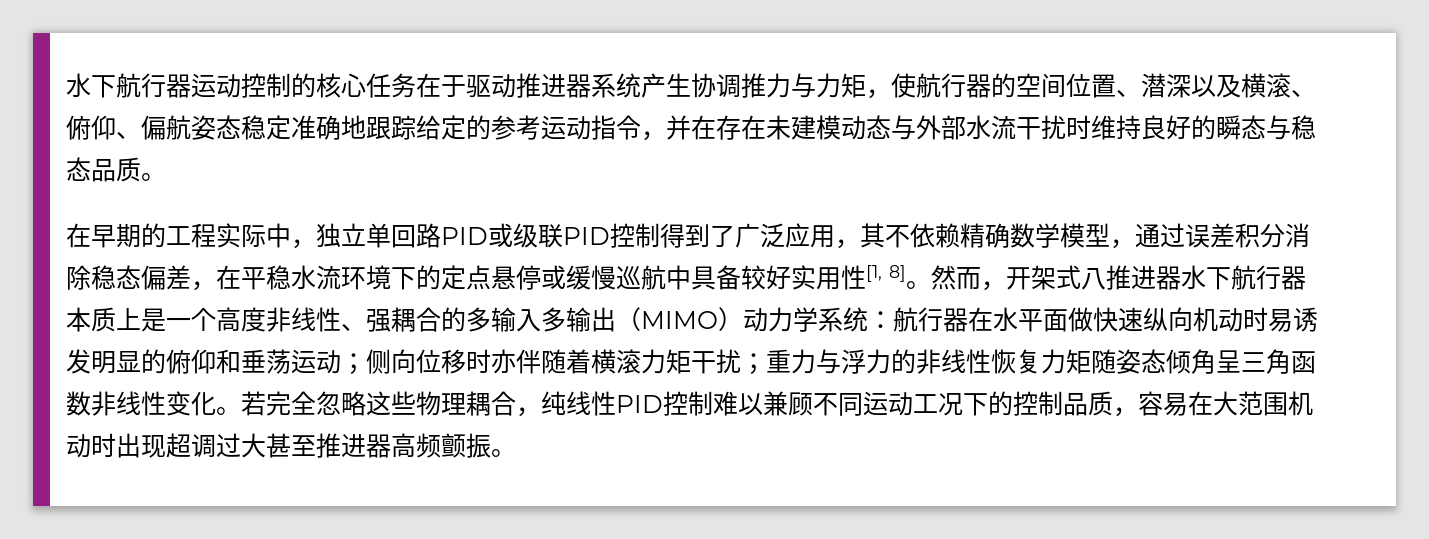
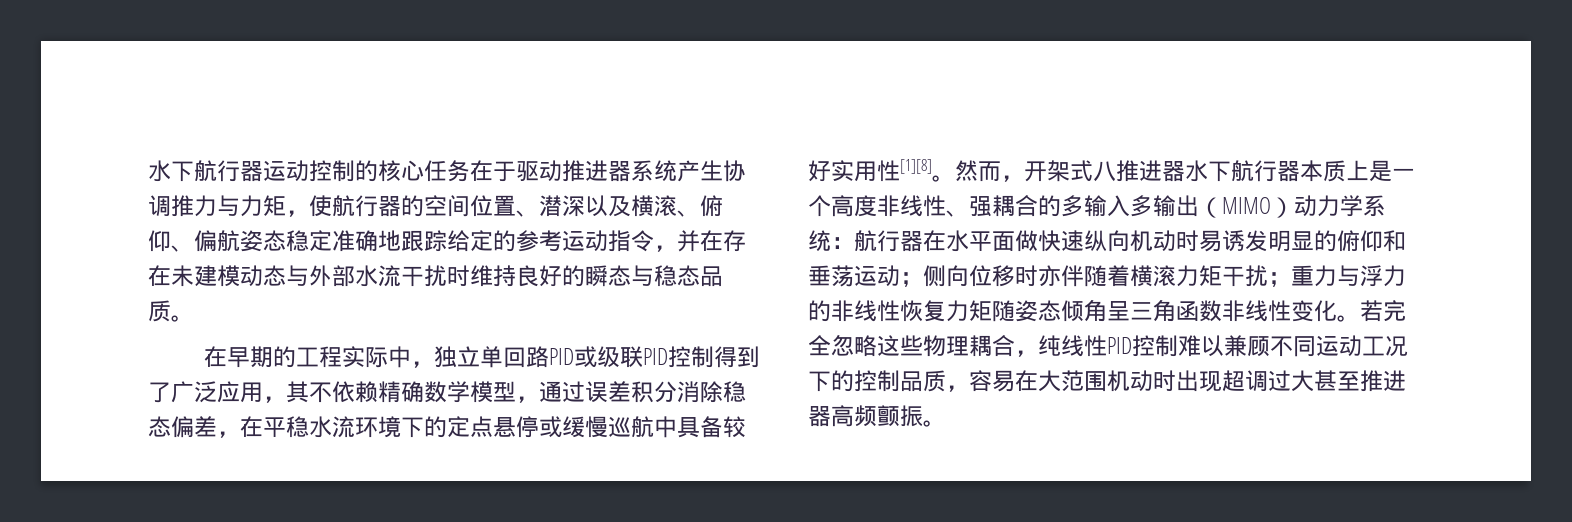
- 在早期的工程实际中，独立单回路PID或级联PID控制得到了广泛应用，其不依赖精确数学模型，通过误差积分消除稳态偏差，在平稳水流环境下的定点悬停或缓慢巡航中具备较好实用性[1, 8]。
+ 在早期的工程实际中，独立单回路PID或级联PID控制得到了广泛应用，其不依赖精确数学模型，通过误差积分消除稳态偏差，在平稳水流环境下的定点悬停或缓慢巡航中具备较好实用性[1][8]。

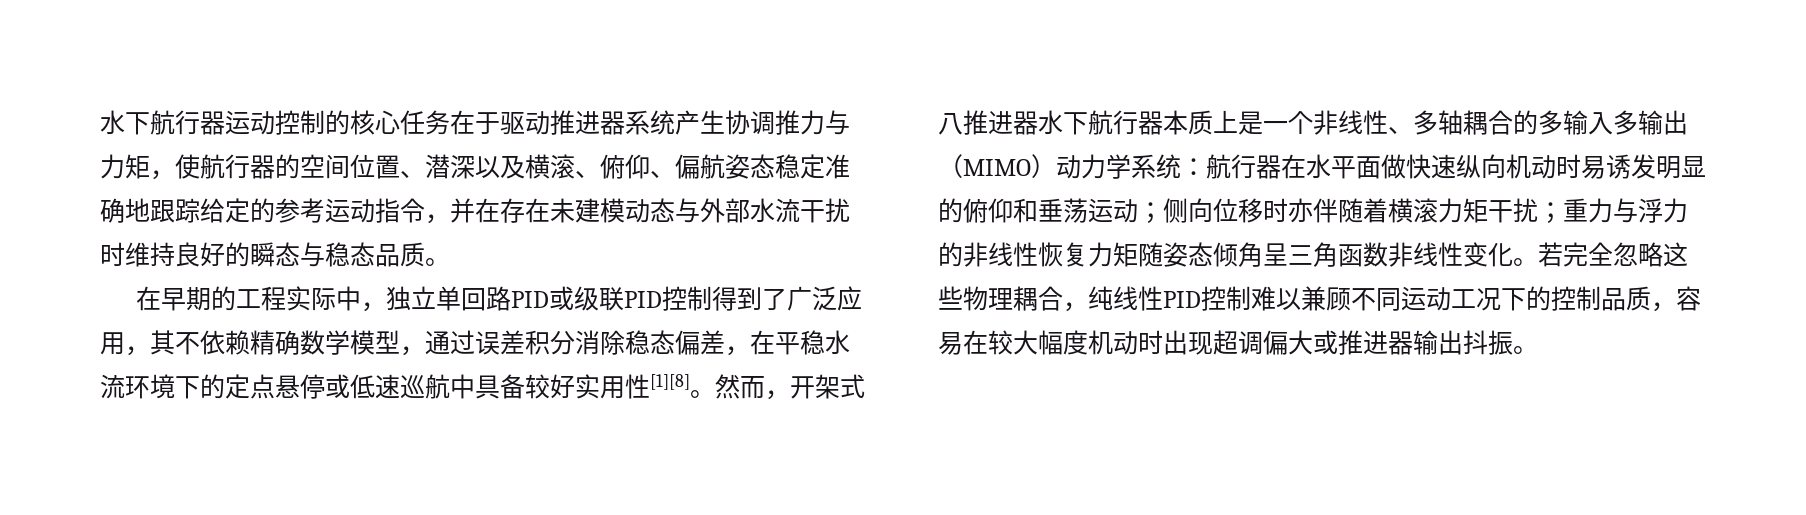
- 在早期的工程实际中，独立单回路PID或级联PID控制得到了广泛应用，其不依赖精确数学模型，通过误差积分消除稳态偏差，在平稳水流环境下的定点悬停或缓慢巡航中具备较好实用性[1][8]。
+ 在早期的工程实际中，独立单回路PID或级联PID控制得到了广泛应用，其不依赖精确数学模型，通过误差积分消除稳态偏差，在平稳水流环境下的定点悬停或低速巡航中具备较好实用性[1][8]。
- 然而，开架式八推进器水下航行器本质上是一个高度非线性、强耦合的多输入多输出（MIMO）动力学系统：航行器在水平面做快速纵向机动时易诱发明显的俯仰和垂荡运动；侧向位移时亦伴随着横滚力矩干扰；重力与浮力的非线性恢复力矩随姿态倾角呈三角函数非线性变化。
+ 然而，开架式八推进器水下航行器本质上是一个非线性、多轴耦合的多输入多输出（MIMO）动力学系统：航行器在水平面做快速纵向机动时易诱发明显的俯仰和垂荡运动；侧向位移时亦伴随着横滚力矩干扰；重力与浮力的非线性恢复力矩随姿态倾角呈三角函数非线性变化。
- 若完全忽略这些物理耦合，纯线性PID控制难以兼顾不同运动工况下的控制品质，容易在大范围机动时出现超调过大甚至推进器高频颤振。
+ 若完全忽略这些物理耦合，纯线性PID控制难以兼顾不同运动工况下的控制品质，容易在较大幅度机动时出现超调偏大或推进器输出抖振。

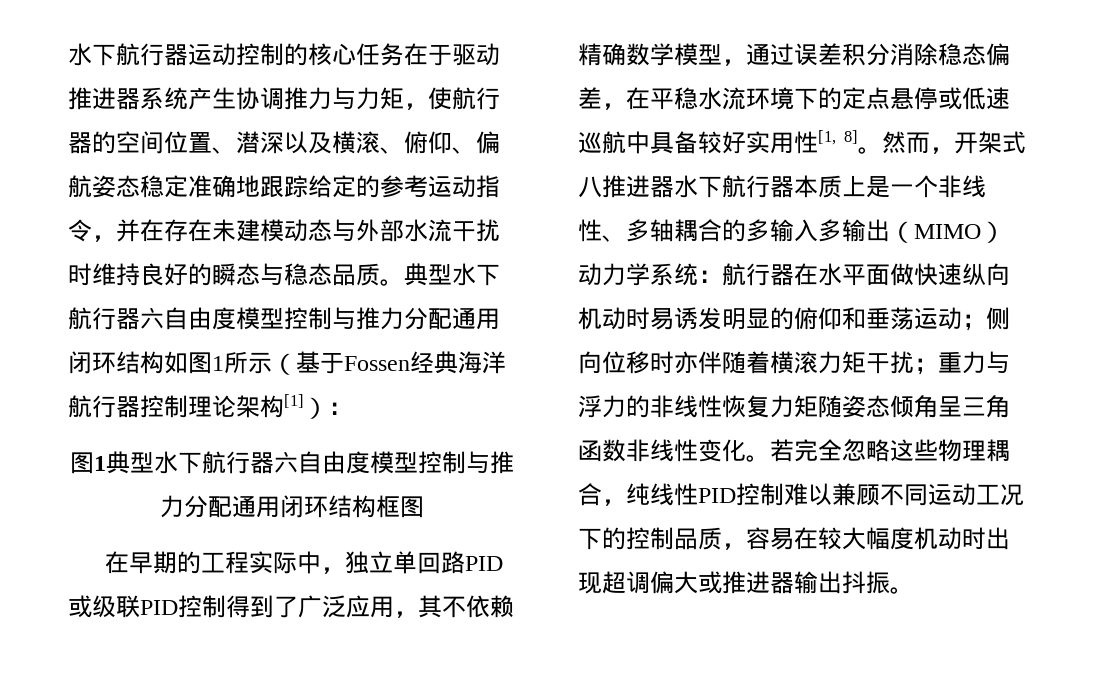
+ 典型水下航行器六自由度模型控制与推力分配通用闭环结构如图1所示（基于Fossen经典海洋航行器控制理论架构[1]）：
+ 图1典型水下航行器六自由度模型控制与推力分配通用闭环结构框图
- 在早期的工程实际中，独立单回路PID或级联PID控制得到了广泛应用，其不依赖精确数学模型，通过误差积分消除稳态偏差，在平稳水流环境下的定点悬停或低速巡航中具备较好实用性[1][8]。
+ 在早期的工程实际中，独立单回路PID或级联PID控制得到了广泛应用，其不依赖精确数学模型，通过误差积分消除稳态偏差，在平稳水流环境下的定点悬停或低速巡航中具备较好实用性[1, 8]。

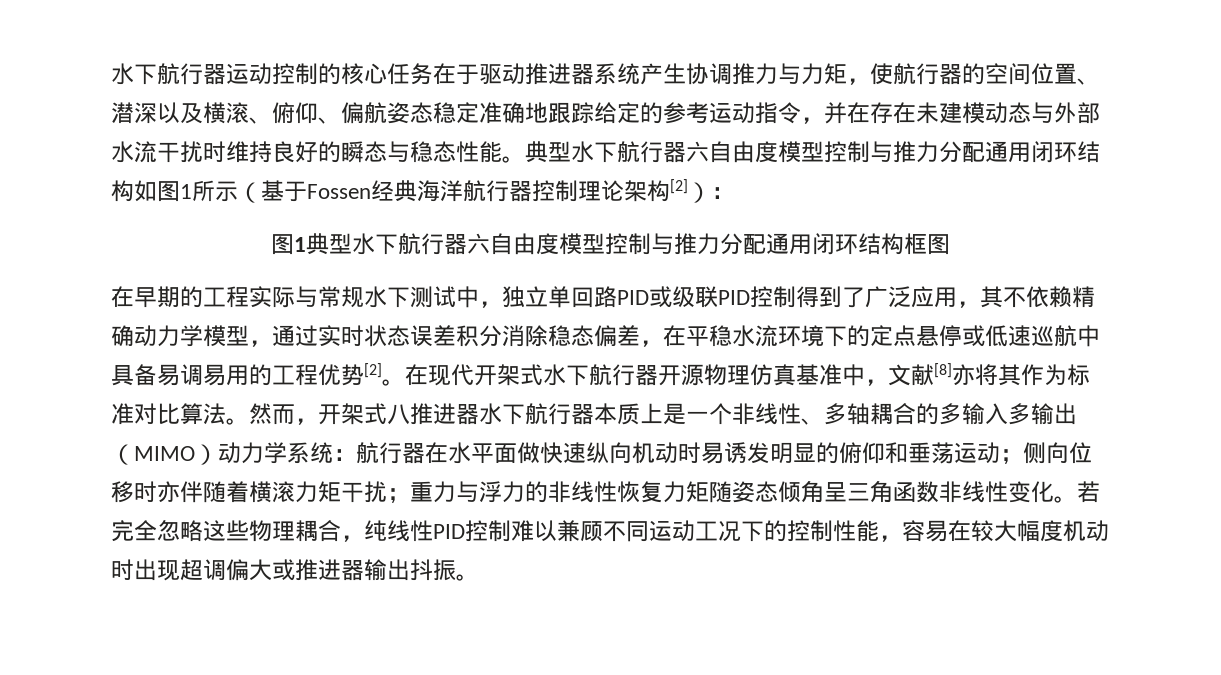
- 水下航行器运动控制的核心任务在于驱动推进器系统产生协调推力与力矩，使航行器的空间位置、潜深以及横滚、俯仰、偏航姿态稳定准确地跟踪给定的参考运动指令，并在存在未建模动态与外部水流干扰时维持良好的瞬态与稳态品质。
+ 水下航行器运动控制的核心任务在于驱动推进器系统产生协调推力与力矩，使航行器的空间位置、潜深以及横滚、俯仰、偏航姿态稳定准确地跟踪给定的参考运动指令，并在存在未建模动态与外部水流干扰时维持良好的瞬态与稳态性能。
- 典型水下航行器六自由度模型控制与推力分配通用闭环结构如图1所示（基于Fossen经典海洋航行器控制理论架构[1]）：
+ 典型水下航行器六自由度模型控制与推力分配通用闭环结构如图1所示（基于Fossen经典海洋航行器控制理论架构[2]）：
- 在早期的工程实际中，独立单回路PID或级联PID控制得到了广泛应用，其不依赖精确数学模型，通过误差积分消除稳态偏差，在平稳水流环境下的定点悬停或低速巡航中具备较好实用性[1, 8]。
+ 在早期的工程实际与常规水下测试中，独立单回路PID或级联PID控制得到了广泛应用，其不依赖精确动力学模型，通过实时状态误差积分消除稳态偏差，在平稳水流环境下的定点悬停或低速巡航中具备易调易用的工程优势[2]。在现代开架式水下航行器开源物理仿真基准中，文献[8]亦将其作为标准对比算法。
- 若完全忽略这些物理耦合，纯线性PID控制难以兼顾不同运动工况下的控制品质，容易在较大幅度机动时出现超调偏大或推进器输出抖振。
+ 若完全忽略这些物理耦合，纯线性PID控制难以兼顾不同运动工况下的控制性能，容易在较大幅度机动时出现超调偏大或推进器输出抖振。

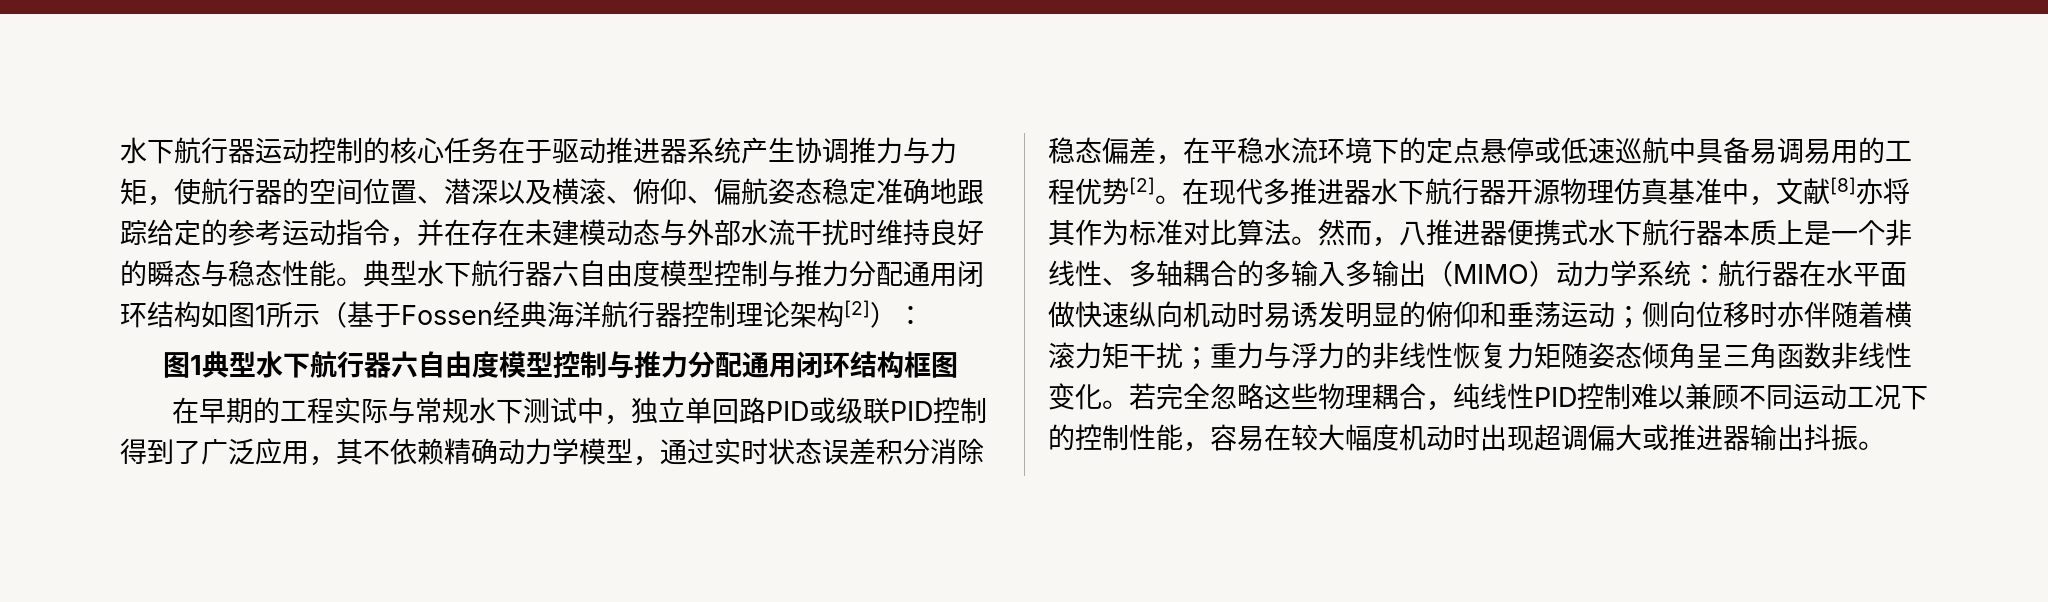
- 在现代开架式水下航行器开源物理仿真基准中，文献[8]亦将其作为标准对比算法。
+ 在现代多推进器水下航行器开源物理仿真基准中，文献[8]亦将其作为标准对比算法。
- 然而，开架式八推进器水下航行器本质上是一个非线性、多轴耦合的多输入多输出（MIMO）动力学系统：航行器在水平面做快速纵向机动时易诱发明显的俯仰和垂荡运动；侧向位移时亦伴随着横滚力矩干扰；重力与浮力的非线性恢复力矩随姿态倾角呈三角函数非线性变化。
+ 然而，八推进器便携式水下航行器本质上是一个非线性、多轴耦合的多输入多输出（MIMO）动力学系统：航行器在水平面做快速纵向机动时易诱发明显的俯仰和垂荡运动；侧向位移时亦伴随着横滚力矩干扰；重力与浮力的非线性恢复力矩随姿态倾角呈三角函数非线性变化。

